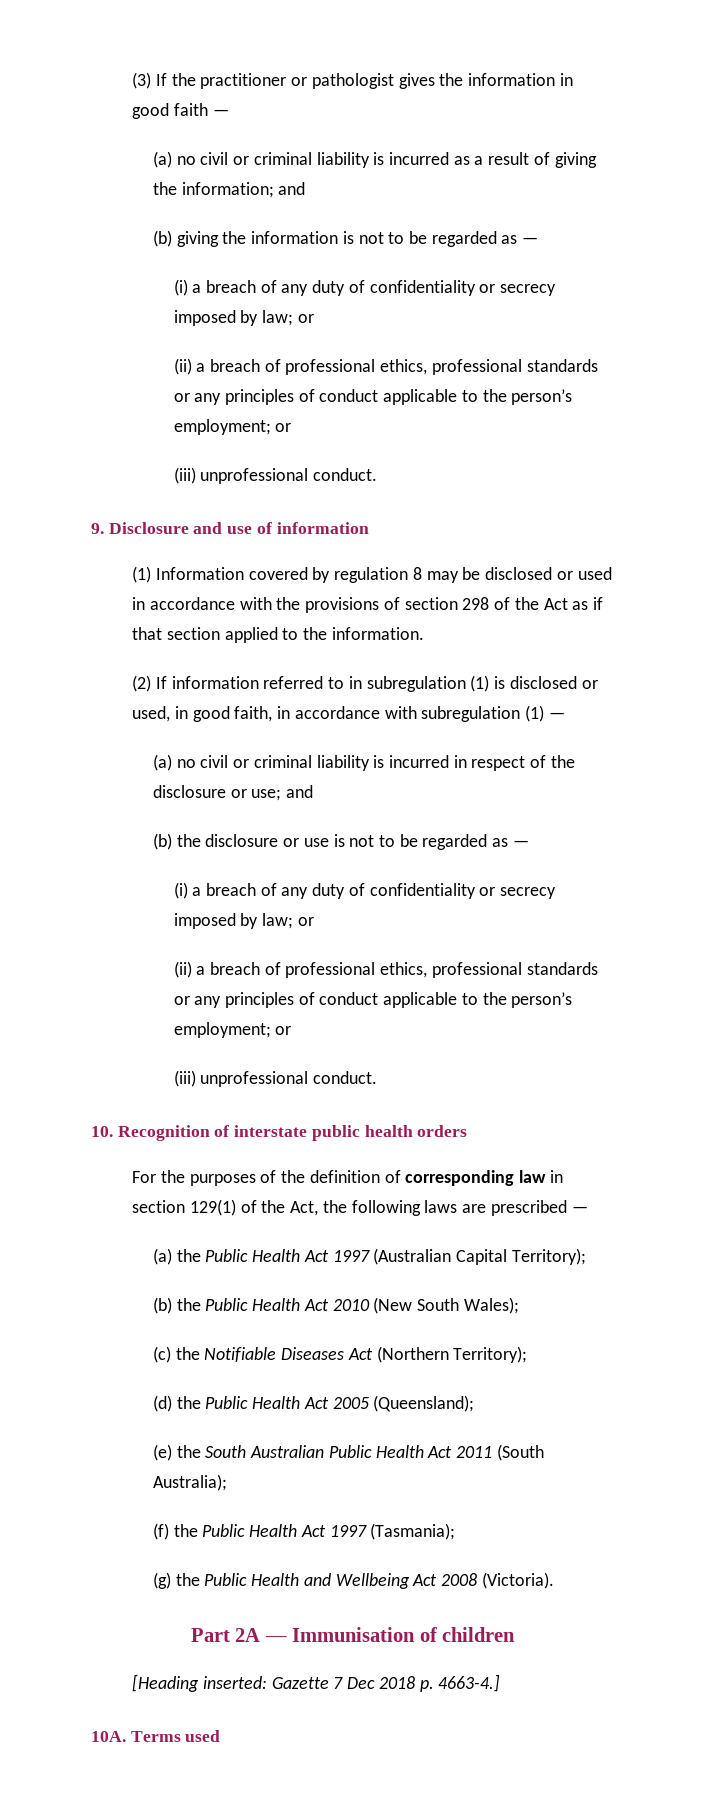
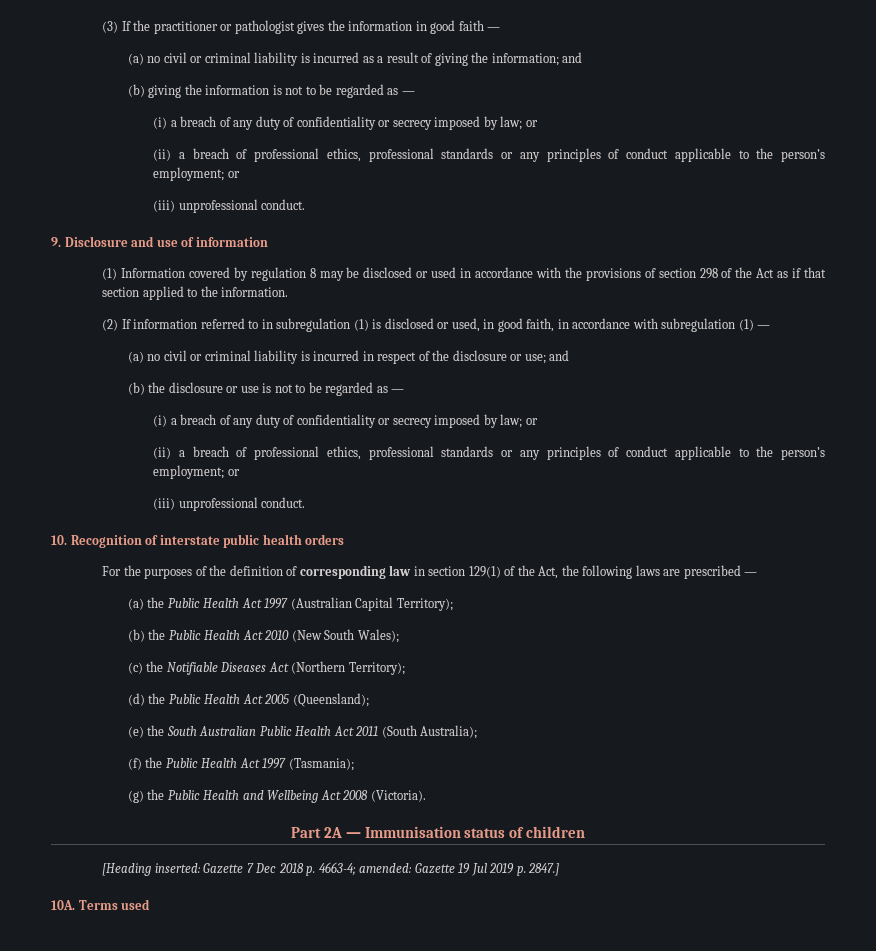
- Part 2A — Immunisation of children
+ Part 2A — Immunisation status of children
- [Heading inserted: Gazette 7 Dec 2018 p. 4663-4.]
+ [Heading inserted: Gazette 7 Dec 2018 p. 4663-4; amended: Gazette 19 Jul 2019 p. 2847.]

